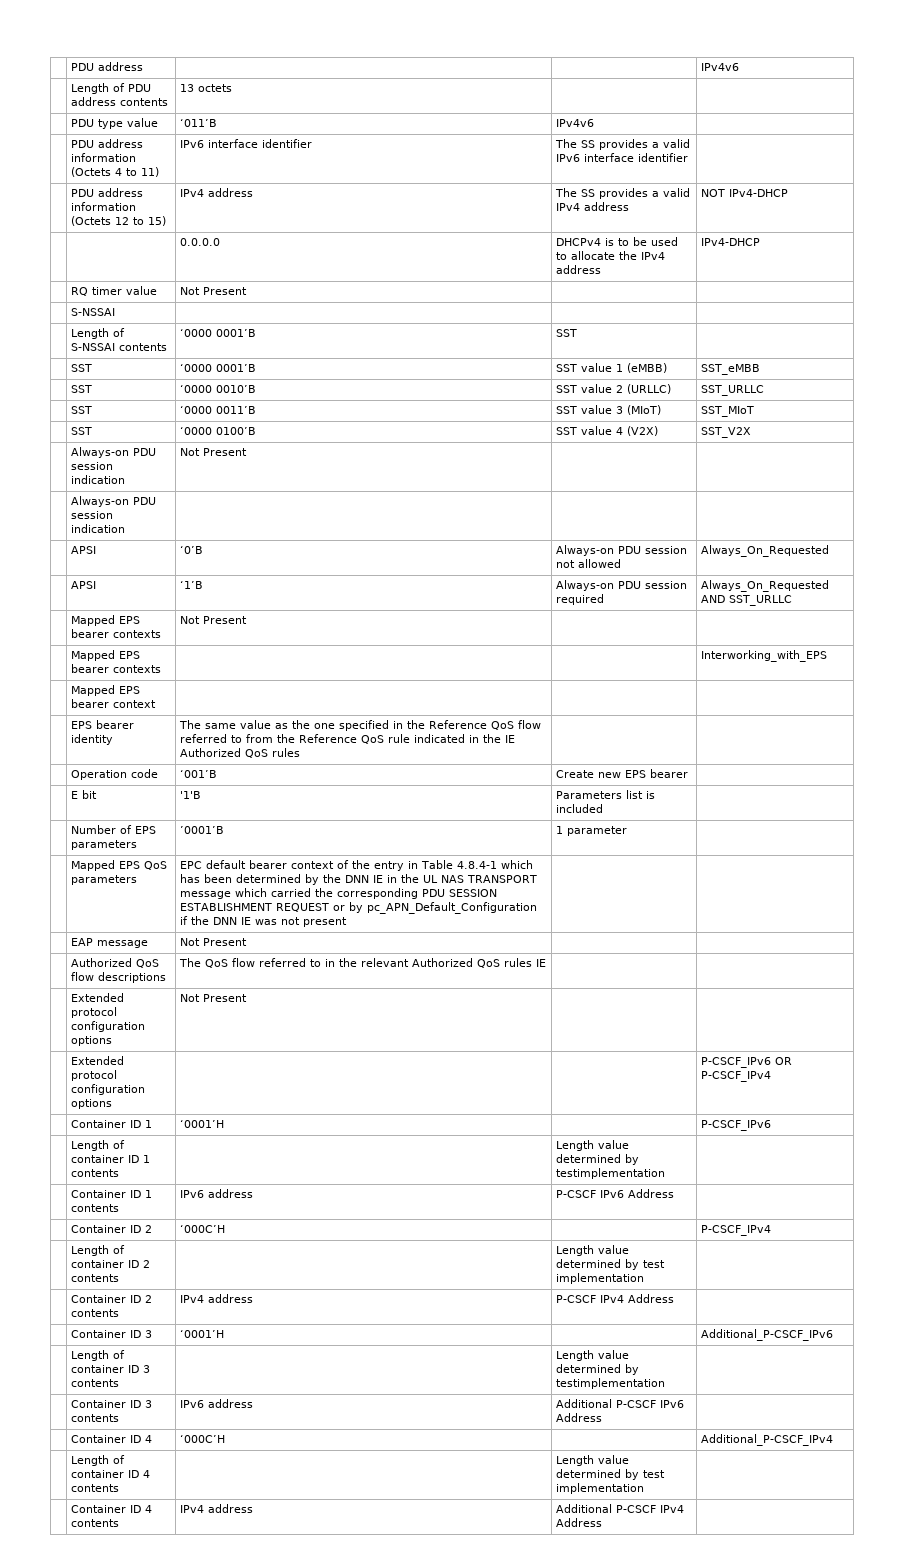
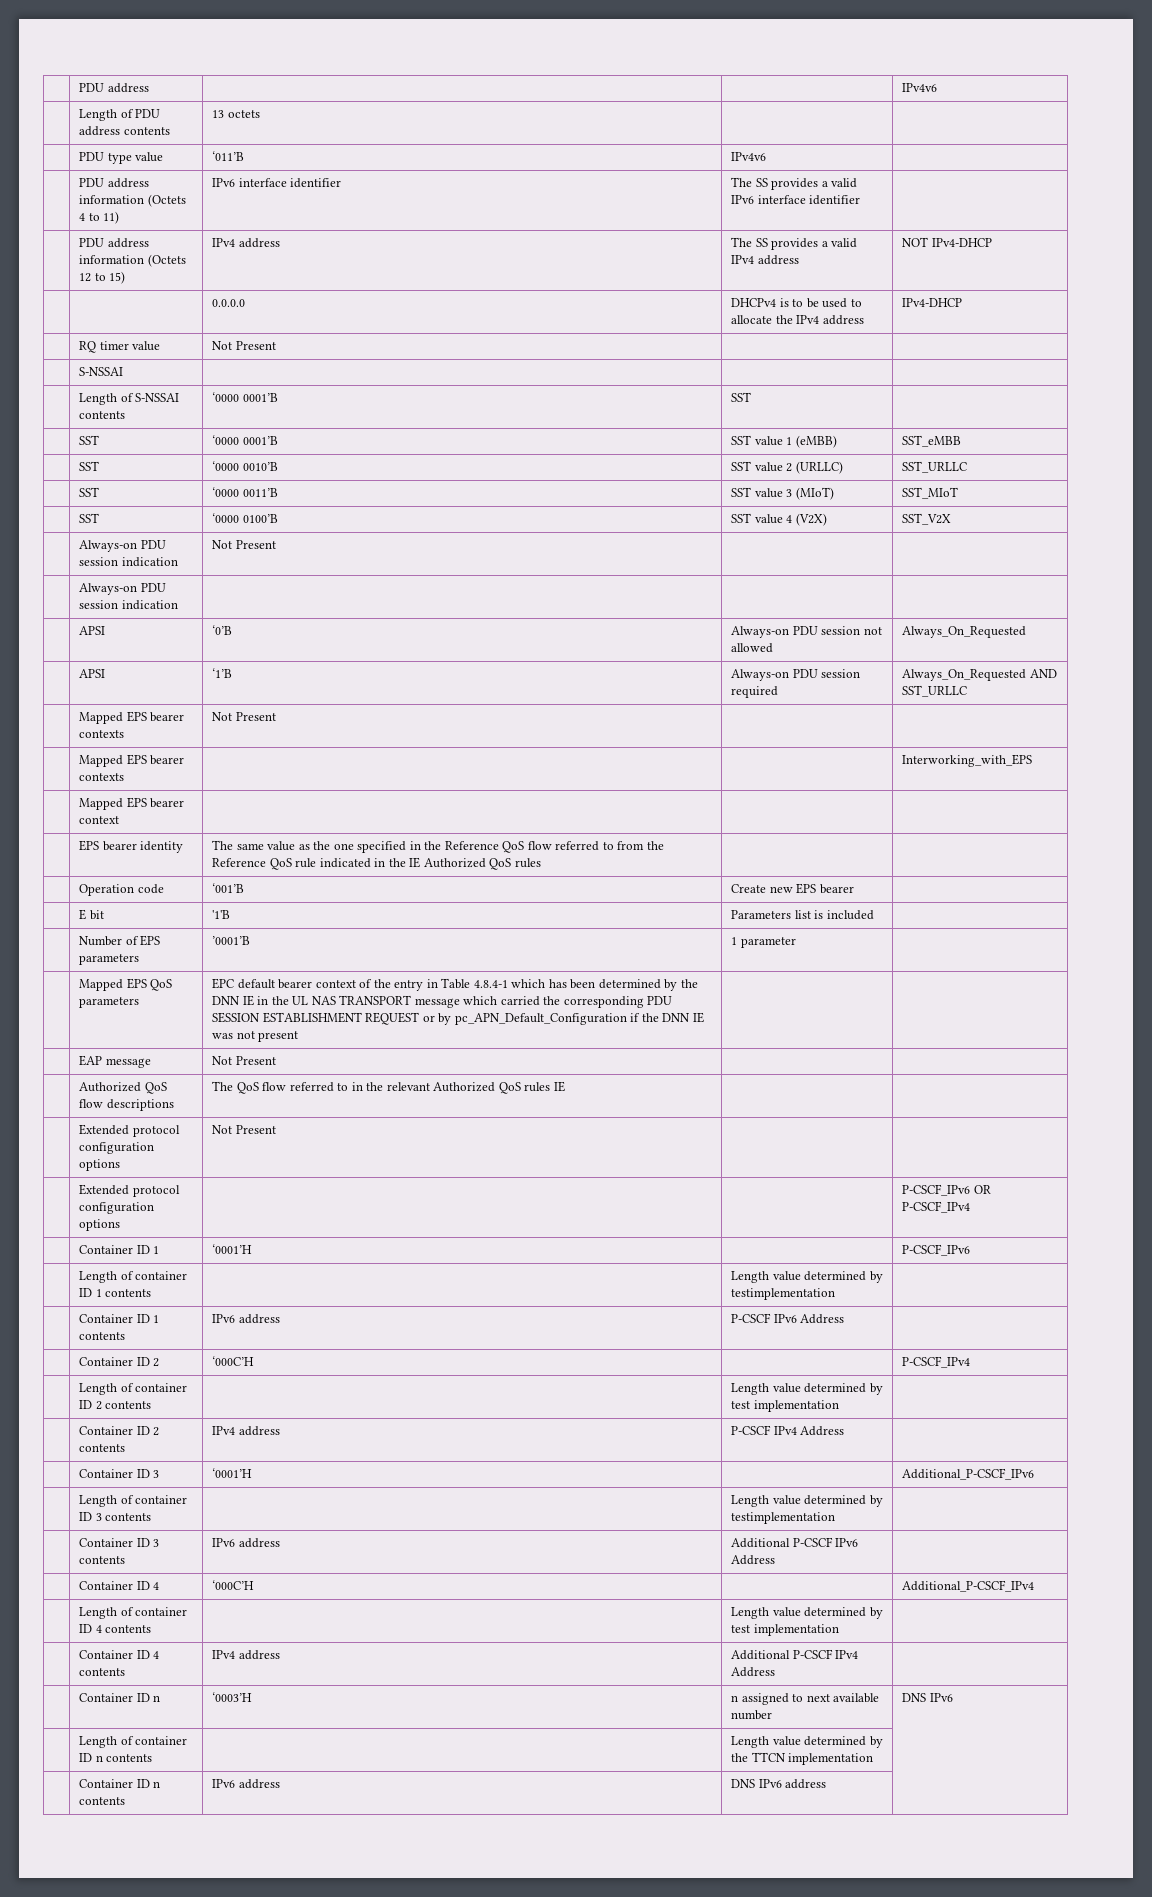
+ | Container ID n | ‘0003’H | n assigned to next available number | DNS IPv6
+ | Length of container ID n contents | | Length value determined by the TTCN implementation |
+ | Container ID n contents | IPv6 address | DNS IPv6 address |

